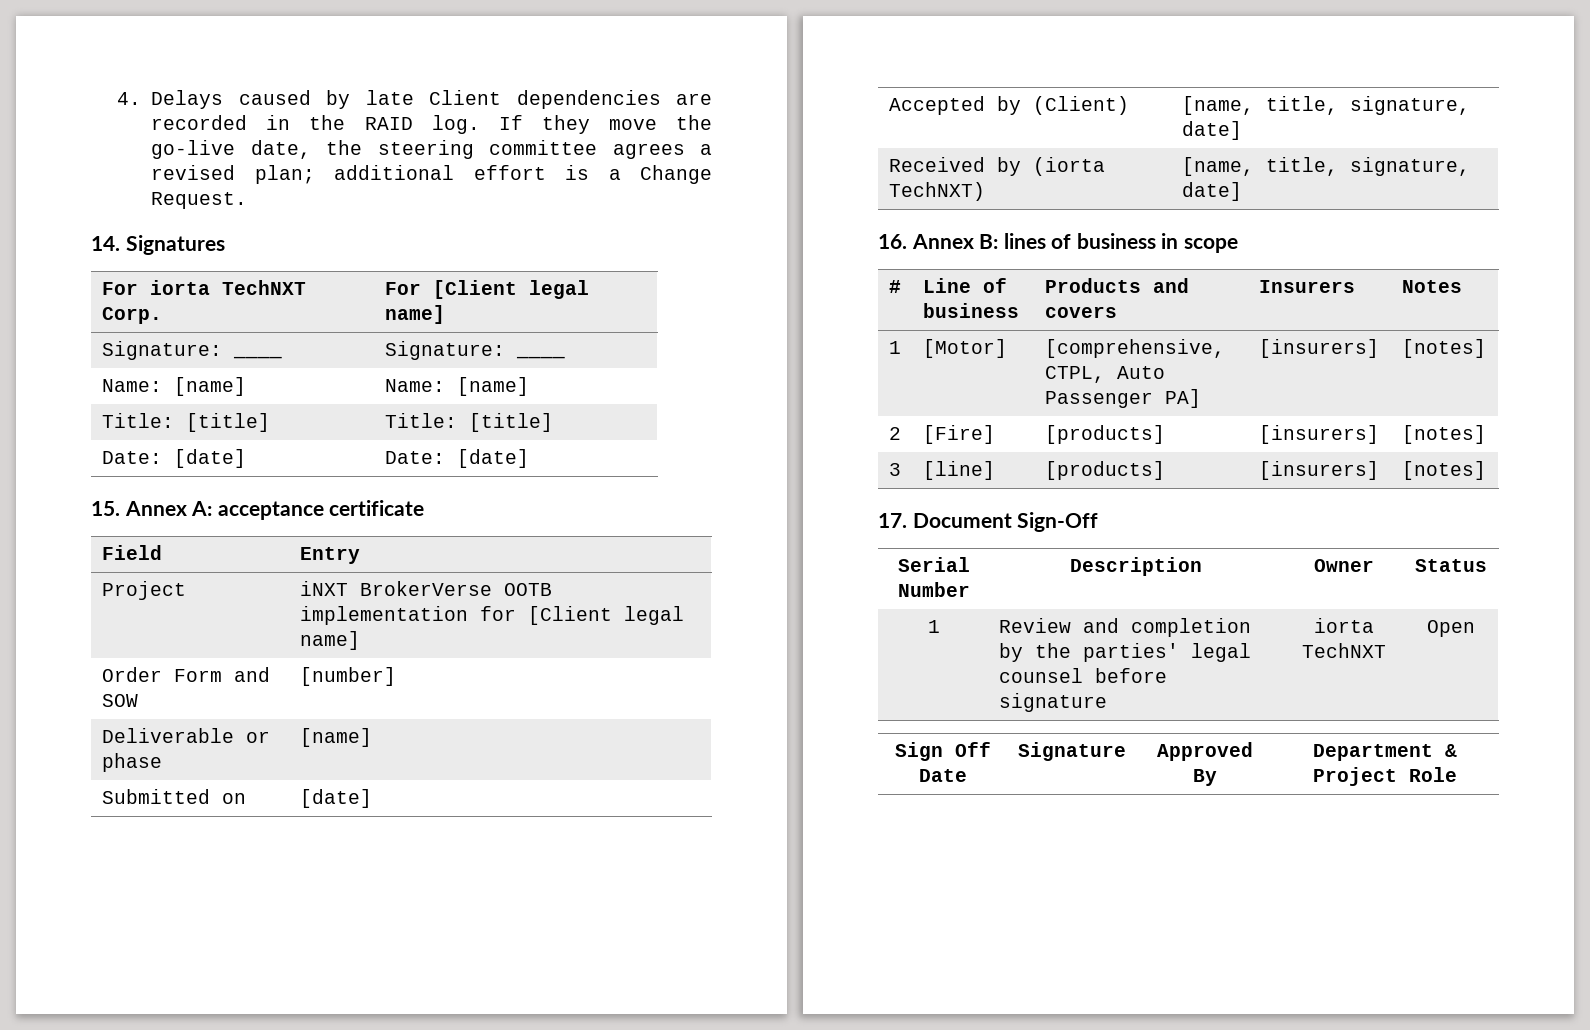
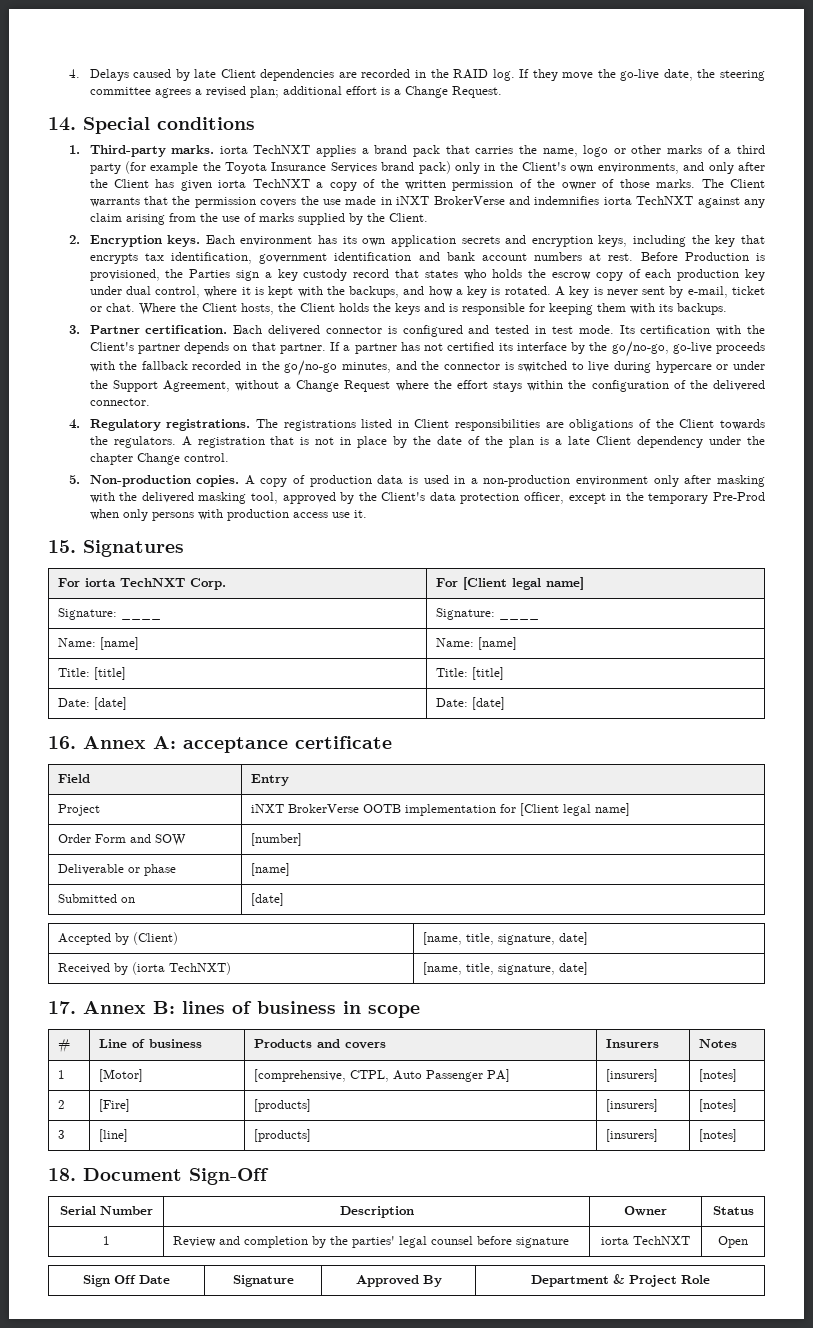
- 14. Signatures
+ 14. Special conditions
+ 1. Third-party marks. iorta TechNXT applies a brand pack that carries the name, logo or other marks of a third party (for example the Toyota Insurance Services brand pack) only in the Client's own environments, and only after the Client has given iorta TechNXT a copy of the written permission of the owner of those marks. The Client warrants that the permission covers the use made in iNXT BrokerVerse and indemnifies iorta TechNXT against any claim arising from the use of marks supplied by the Client.
+ 2. Encryption keys. Each environment has its own application secrets and encryption keys, including the key that encrypts tax identification, government identification and bank account numbers at rest. Before Production is provisioned, the Parties sign a key custody record that states who holds the escrow copy of each production key under dual control, where it is kept with the backups, and how a key is rotated. A key is never sent by e-mail, ticket or chat. Where the Client hosts, the Client holds the keys and is responsible for keeping them with its backups.
+ 3. Partner certification. Each delivered connector is configured and tested in test mode. Its certification with the Client's partner depends on that partner. If a partner has not certified its interface by the go/no-go, go-live proceeds with the fallback recorded in the go/no-go minutes, and the connector is switched to live during hypercare or under the Support Agreement, without a Change Request where the effort stays within the configuration of the delivered connector.
+ 4. Regulatory registrations. The registrations listed in Client responsibilities are obligations of the Client towards the regulators. A registration that is not in place by the date of the plan is a late Client dependency under the chapter Change control.
+ 5. Non-production copies. A copy of production data is used in a non-production environment only after masking with the delivered masking tool, approved by the Client's data protection officer, except in the temporary Pre-Prod when only persons with production access use it.
+ 15. Signatures
- 15. Annex A: acceptance certificate
+ 16. Annex A: acceptance certificate
- 16. Annex B: lines of business in scope
+ 17. Annex B: lines of business in scope
- 17. Document Sign-Off
+ 18. Document Sign-Off

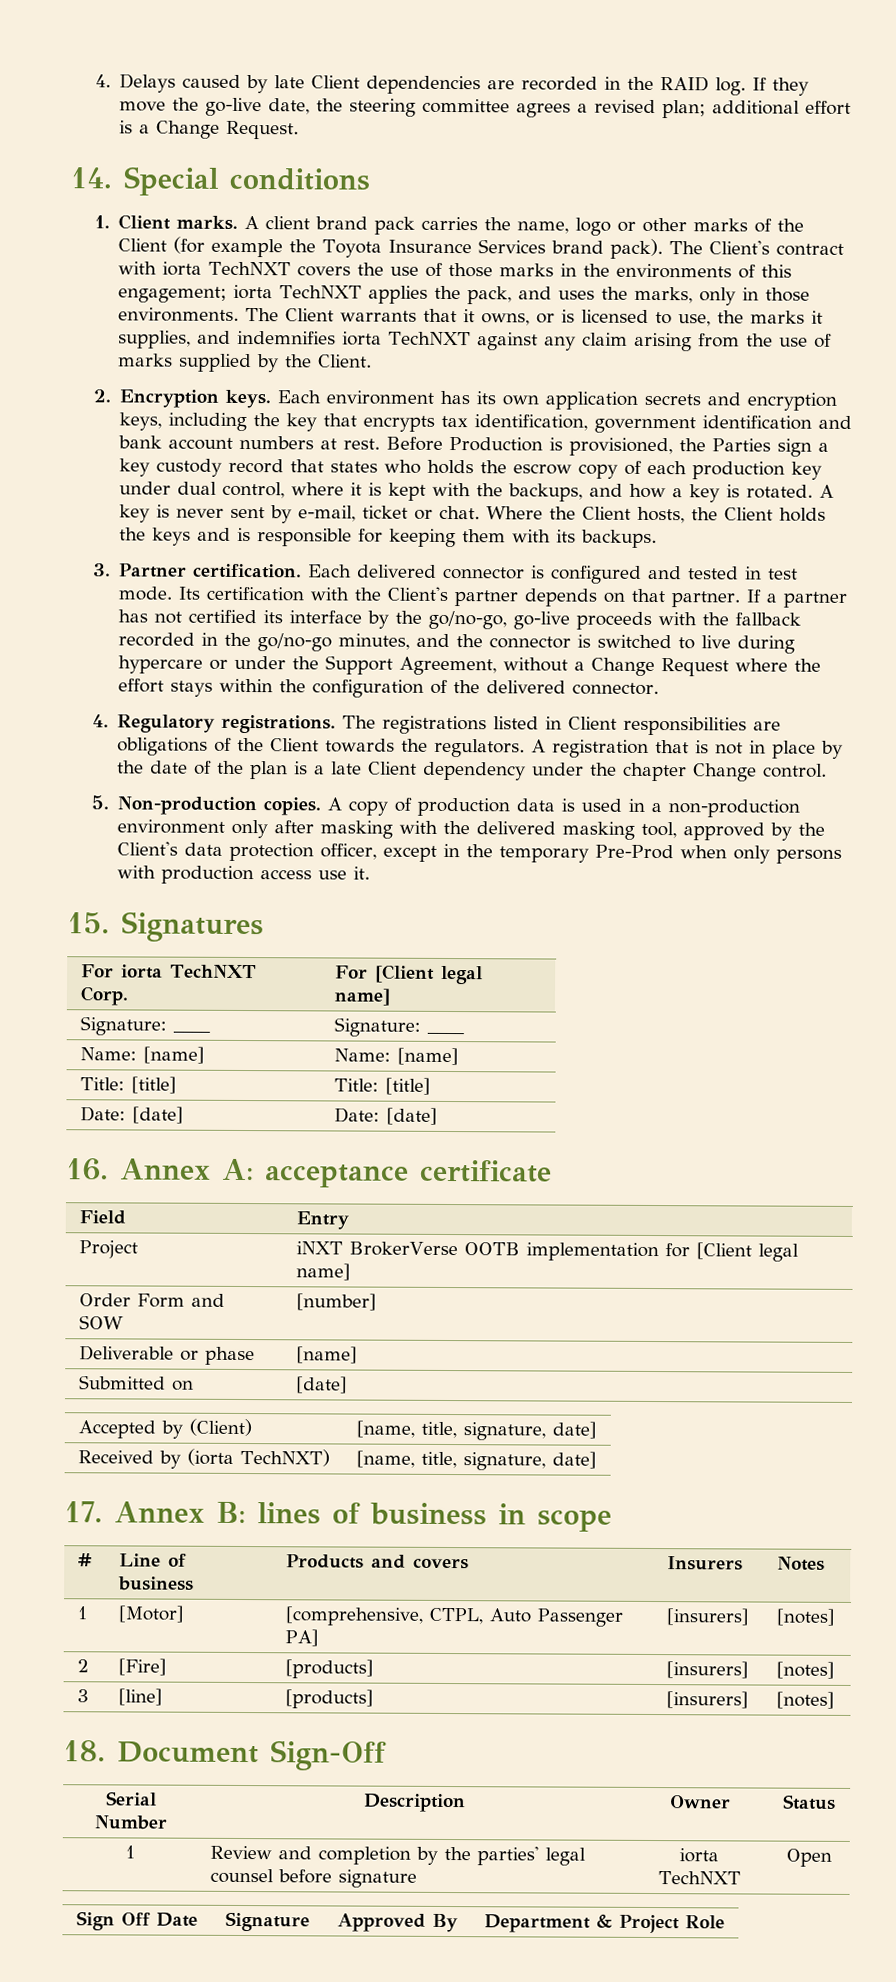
- 1. Third-party marks. iorta TechNXT applies a brand pack that carries the name, logo or other marks of a third party (for example the Toyota Insurance Services brand pack) only in the Client's own environments, and only after the Client has given iorta TechNXT a copy of the written permission of the owner of those marks. The Client warrants that the permission covers the use made in iNXT BrokerVerse and indemnifies iorta TechNXT against any claim arising from the use of marks supplied by the Client.
+ 1. Client marks. A client brand pack carries the name, logo or other marks of the Client (for example the Toyota Insurance Services brand pack). The Client's contract with iorta TechNXT covers the use of those marks in the environments of this engagement; iorta TechNXT applies the pack, and uses the marks, only in those environments. The Client warrants that it owns, or is licensed to use, the marks it supplies, and indemnifies iorta TechNXT against any claim arising from the use of marks supplied by the Client.

